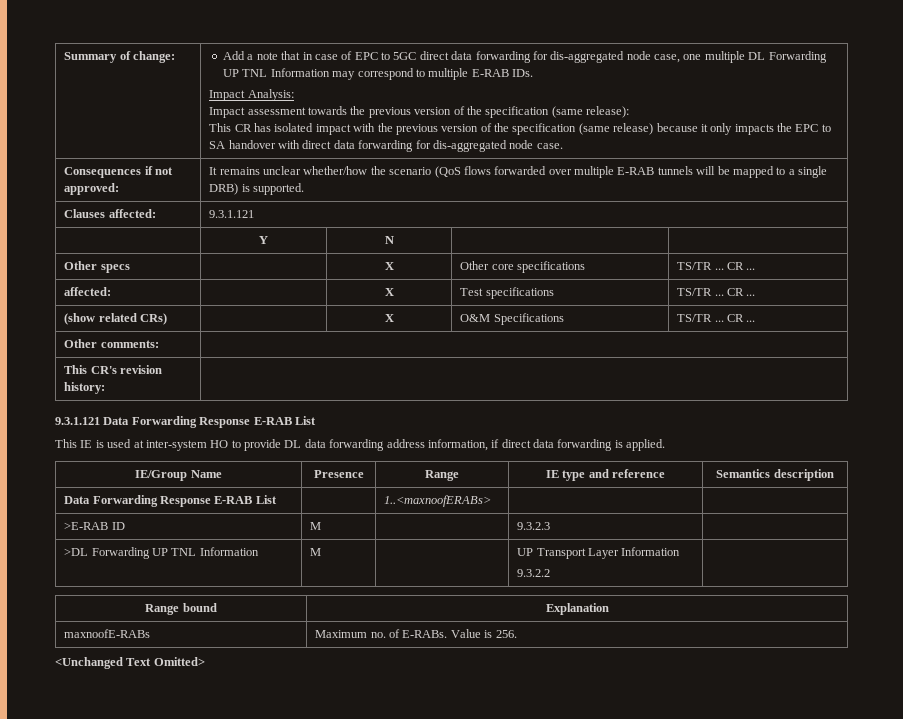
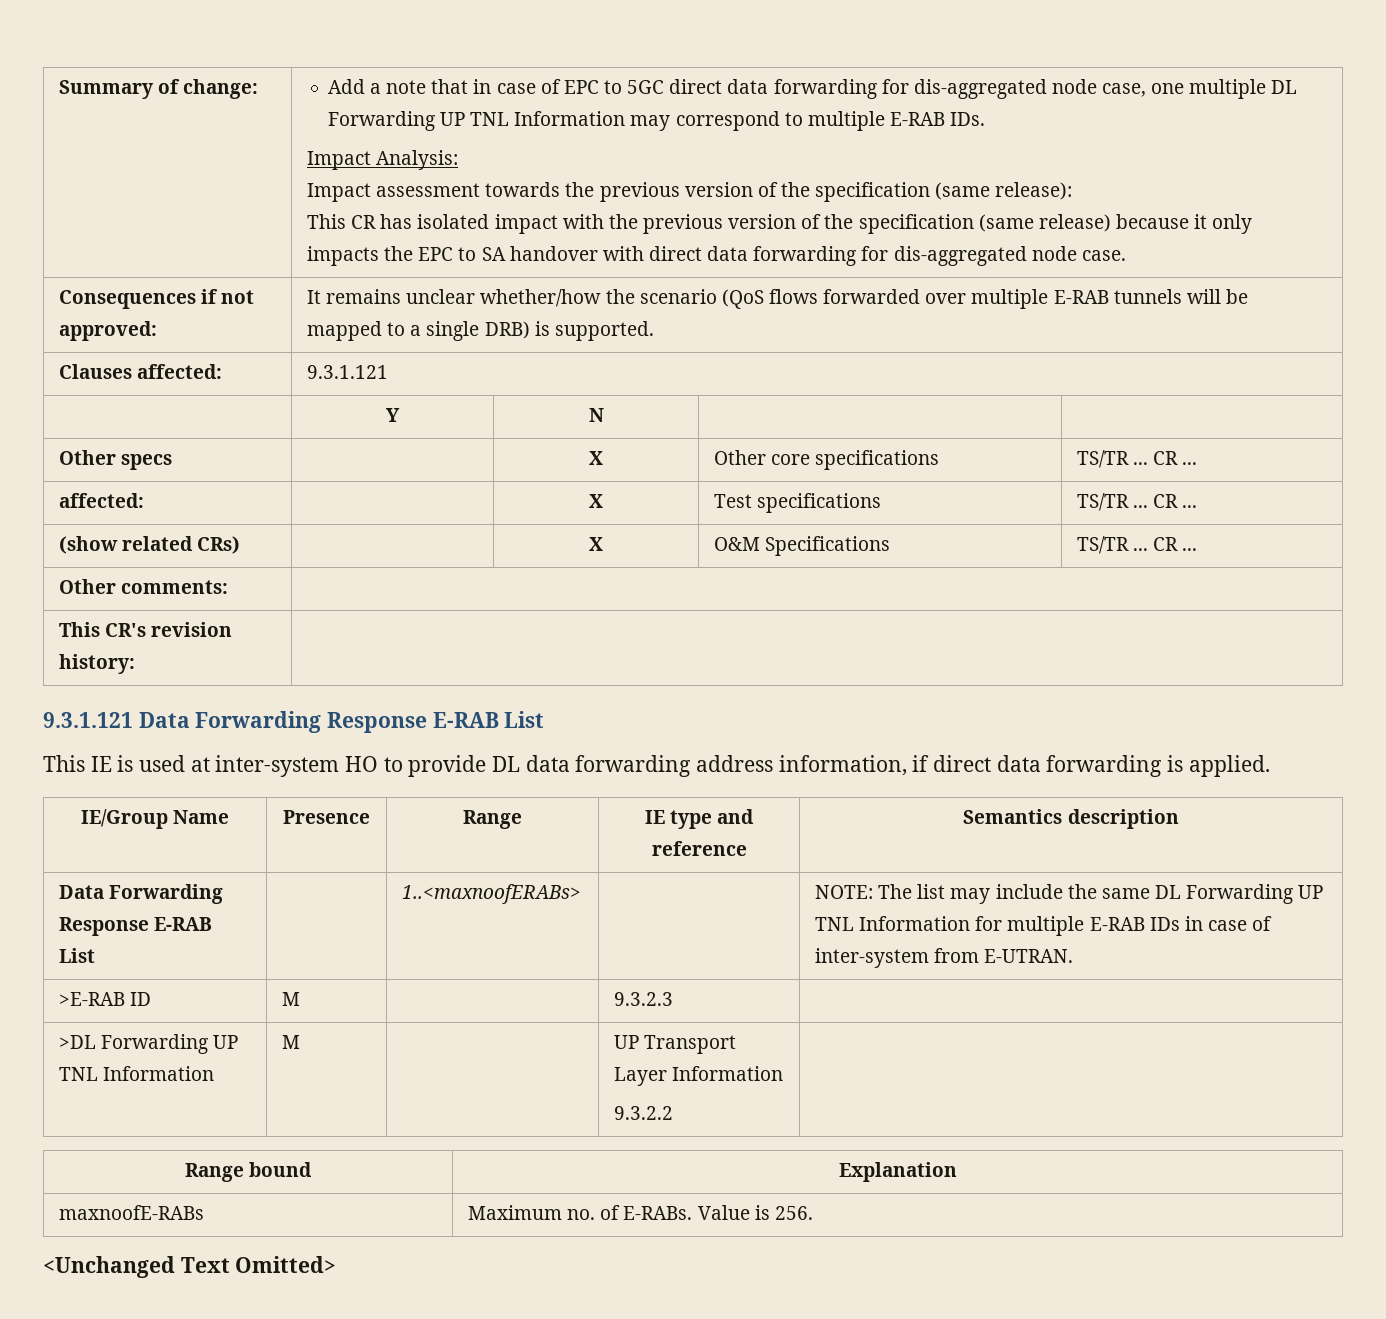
- Data Forwarding Response E-RAB List | | 1..<maxnoofERABs> | |
+ Data Forwarding Response E-RAB List | | 1..<maxnoofERABs> | | NOTE: The list may include the same DL Forwarding UP TNL Information for multiple E-RAB IDs in case of inter-system from E-UTRAN.

